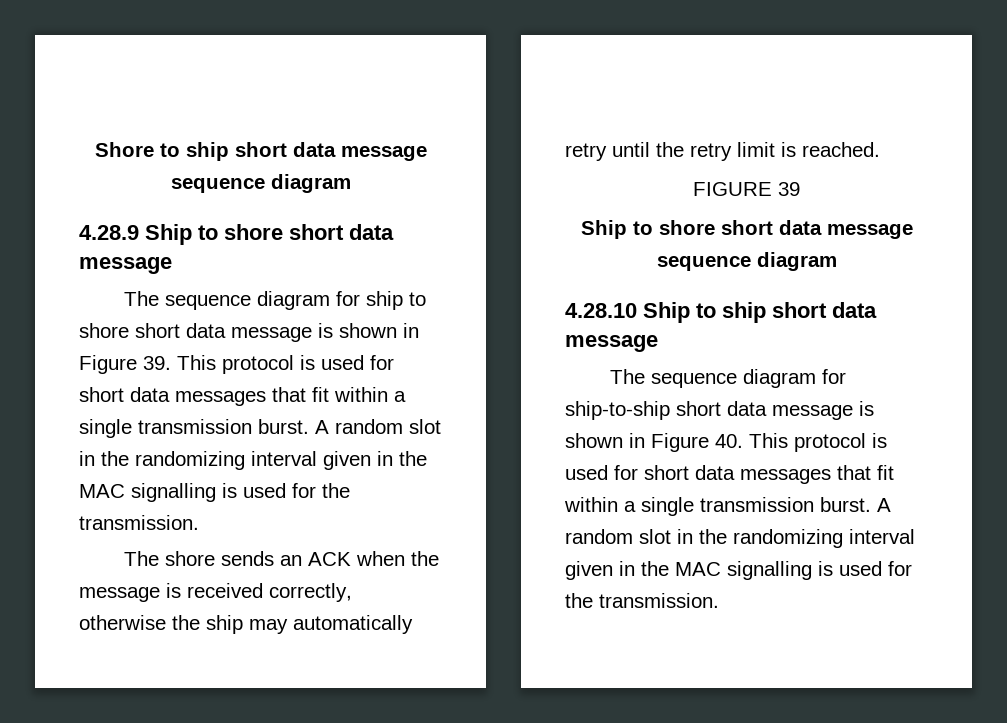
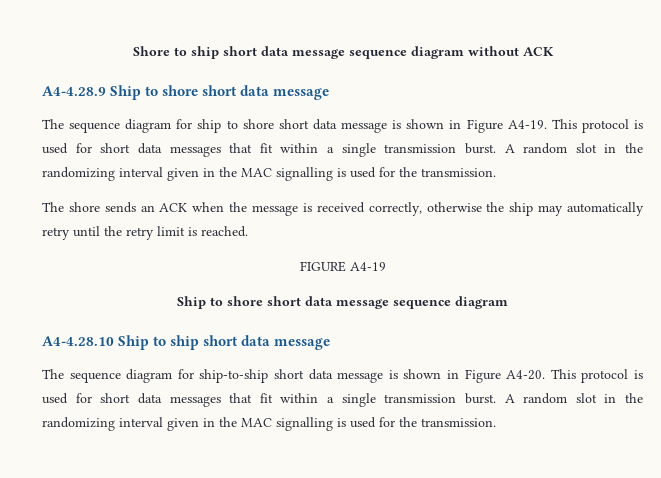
- Shore to ship short data message sequence diagram
- 4.28.9 Ship to shore short data message
+ Shore to ship short data message sequence diagram without ACK
+ A4-4.28.9 Ship to shore short data message
- The sequence diagram for ship to shore short data message is shown in Figure 39. This protocol is used for short data messages that fit within a single transmission burst.
+ The sequence diagram for ship to shore short data message is shown in Figure A4-19. This protocol is used for short data messages that fit within a single transmission burst.
- FIGURE 39
+ FIGURE A4-19
- 4.28.10 Ship to ship short data message
+ A4-4.28.10 Ship to ship short data message
- The sequence diagram for ship-to-ship short data message is shown in Figure 40. This protocol is used for short data messages that fit within a single transmission burst.
+ The sequence diagram for ship-to-ship short data message is shown in Figure A4-20. This protocol is used for short data messages that fit within a single transmission burst.

